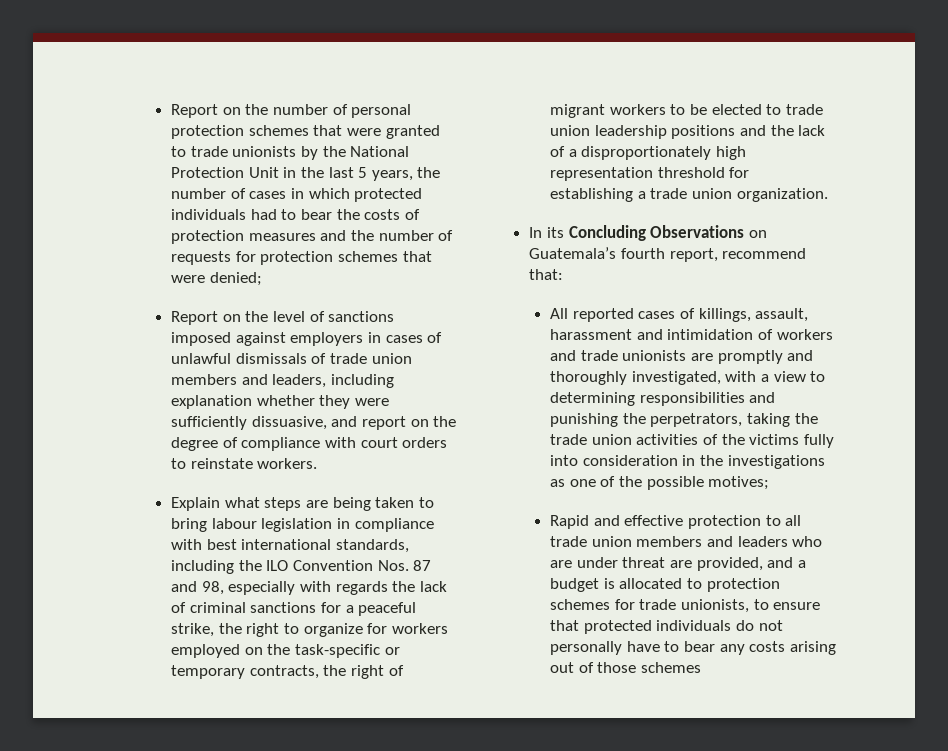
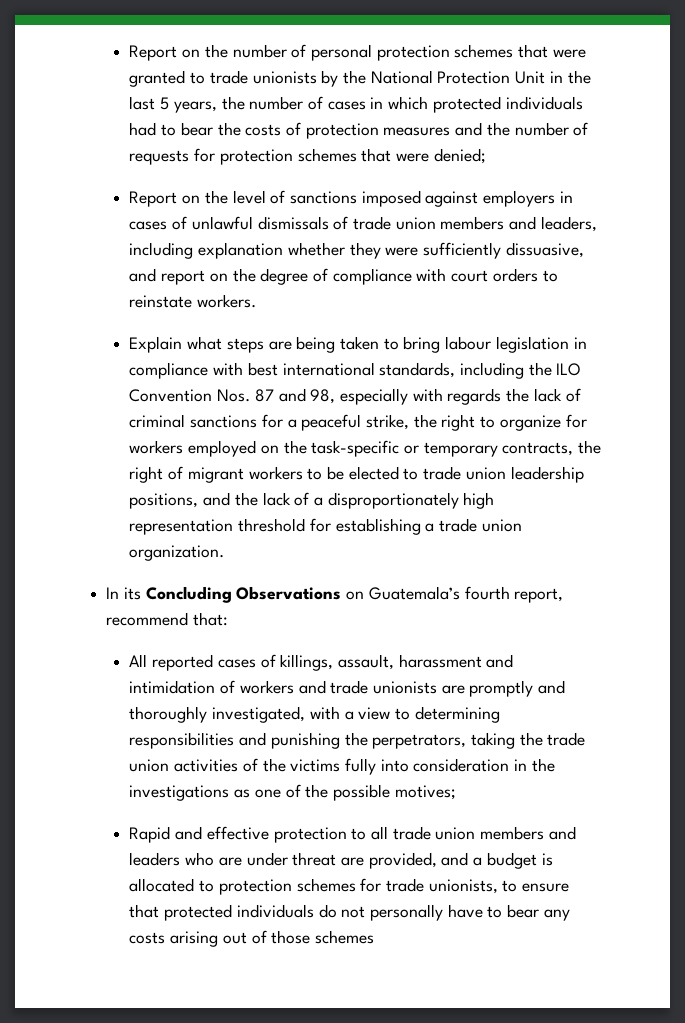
- Explain what steps are being taken to bring labour legislation in compliance with best international standards, including the ILO Convention Nos. 87 and 98, especially with regards the lack of criminal sanctions for a peaceful strike, the right to organize for workers employed on the task-specific or temporary contracts, the right of migrant workers to be elected to trade union leadership positions and the lack of a disproportionately high representation threshold for establishing a trade union organization.
+ Explain what steps are being taken to bring labour legislation in compliance with best international standards, including the ILO Convention Nos. 87 and 98, especially with regards the lack of criminal sanctions for a peaceful strike, the right to organize for workers employed on the task-specific or temporary contracts, the right of migrant workers to be elected to trade union leadership positions, and the lack of a disproportionately high representation threshold for establishing a trade union organization.

